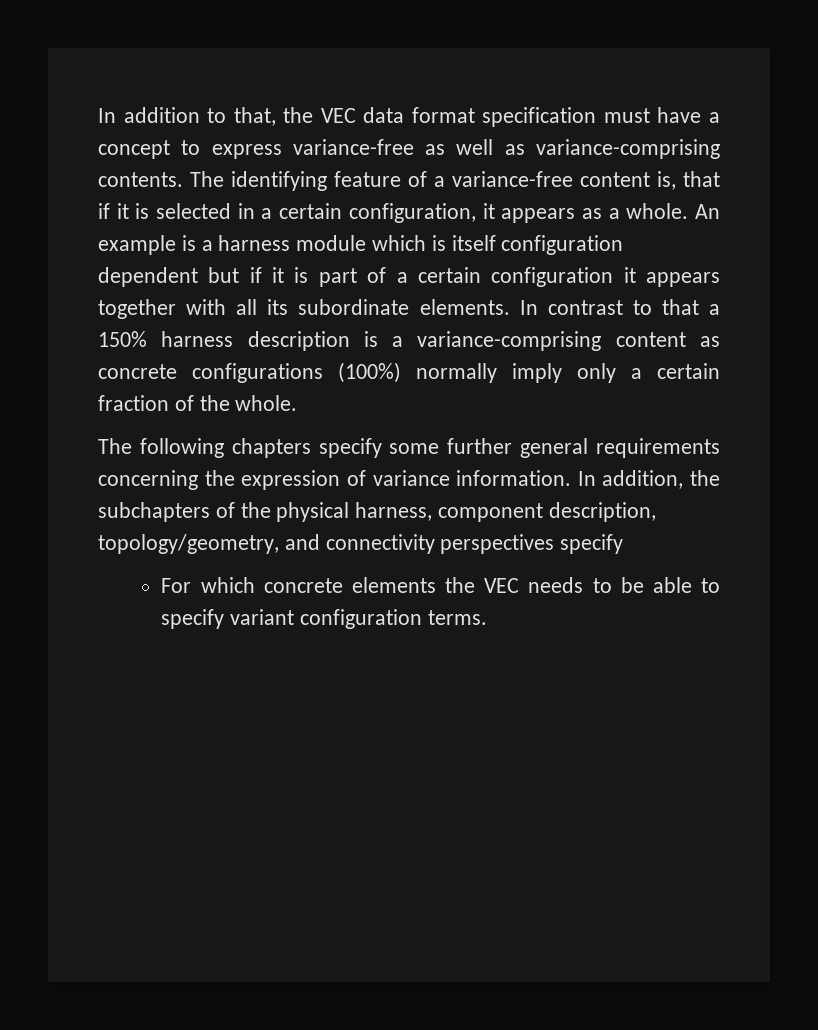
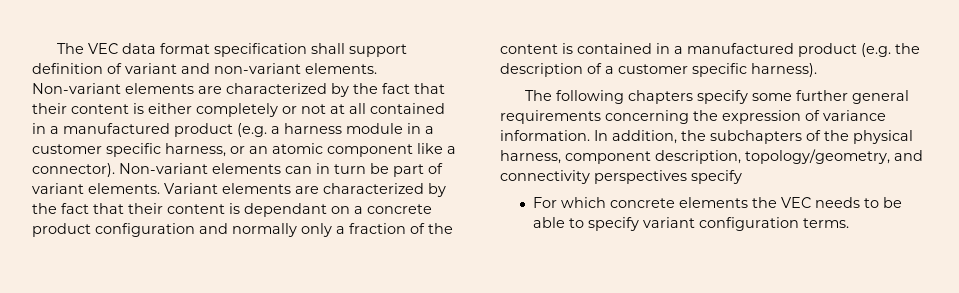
- In addition to that, the VEC data format specification must have a concept to express variance-free as well as variance-comprising contents. The identifying feature of a variance-free content is, that if it is selected in a certain configuration, it appears as a whole. An example is a harness module which is itself configuration dependent but if it is part of a certain configuration it appears together with all its subordinate elements. In contrast to that a 150% harness description is a variance-comprising content as concrete configurations (100%) normally imply only a certain fraction of the whole.
+ The VEC data format specification shall support definition of variant and non-variant elements. Non-variant elements are characterized by the fact that their content is either completely or not at all contained in a manufactured product (e.g. a harness module in a customer specific harness, or an atomic component like a connector). Non-variant elements can in turn be part of variant elements. Variant elements are characterized by the fact that their content is dependant on a concrete product configuration and normally only a fraction of the content is contained in a manufactured product (e.g. the description of a customer specific harness).

